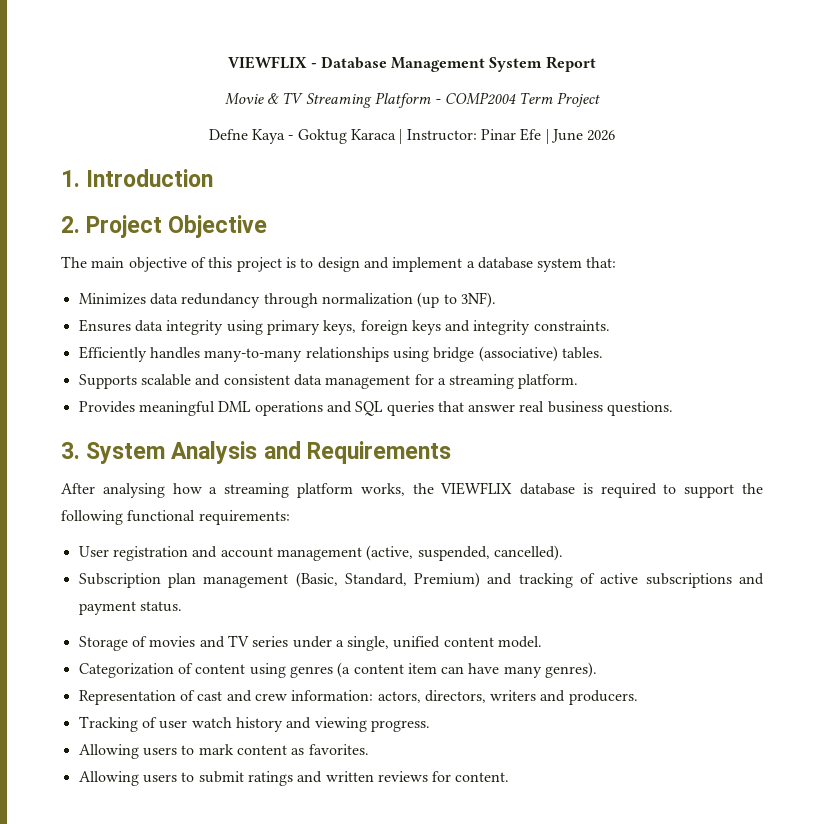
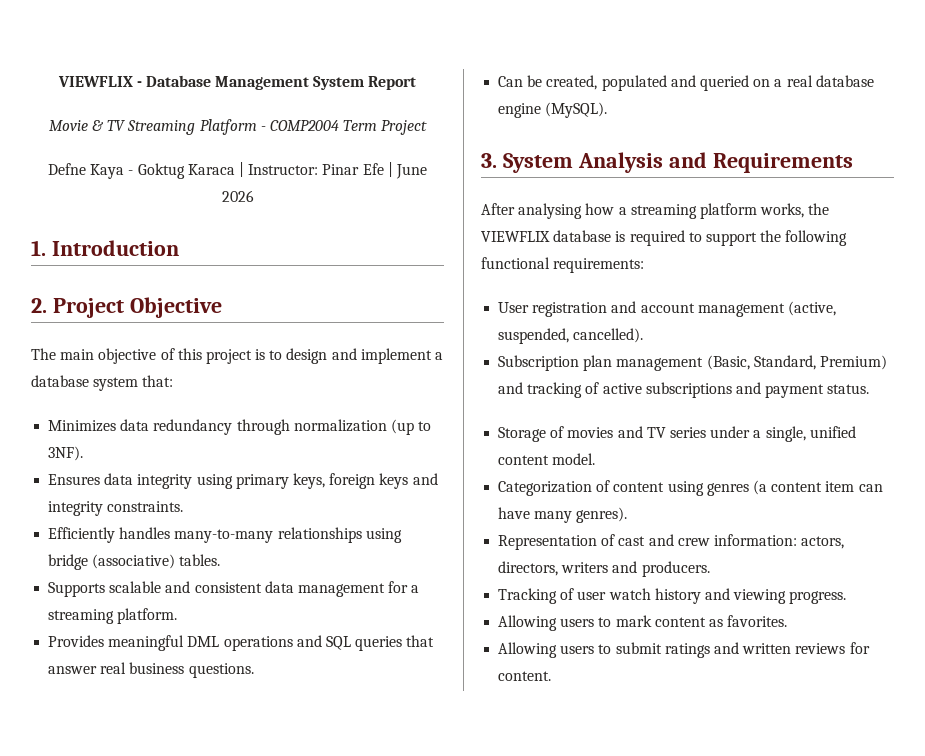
+ Can be created, populated and queried on a real database engine (MySQL).

